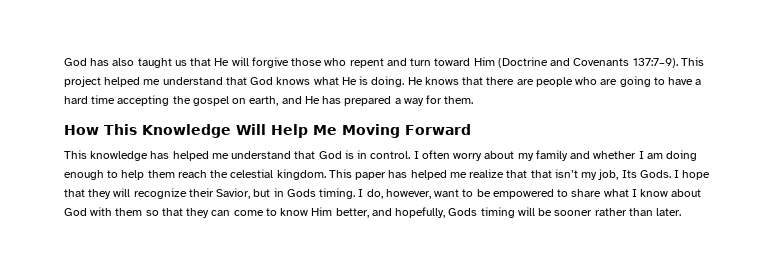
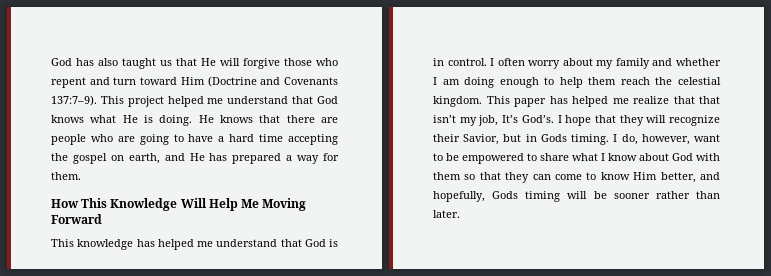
- This paper has helped me realize that that isn’t my job, Its Gods.
+ This paper has helped me realize that that isn’t my job, It’s God’s.

